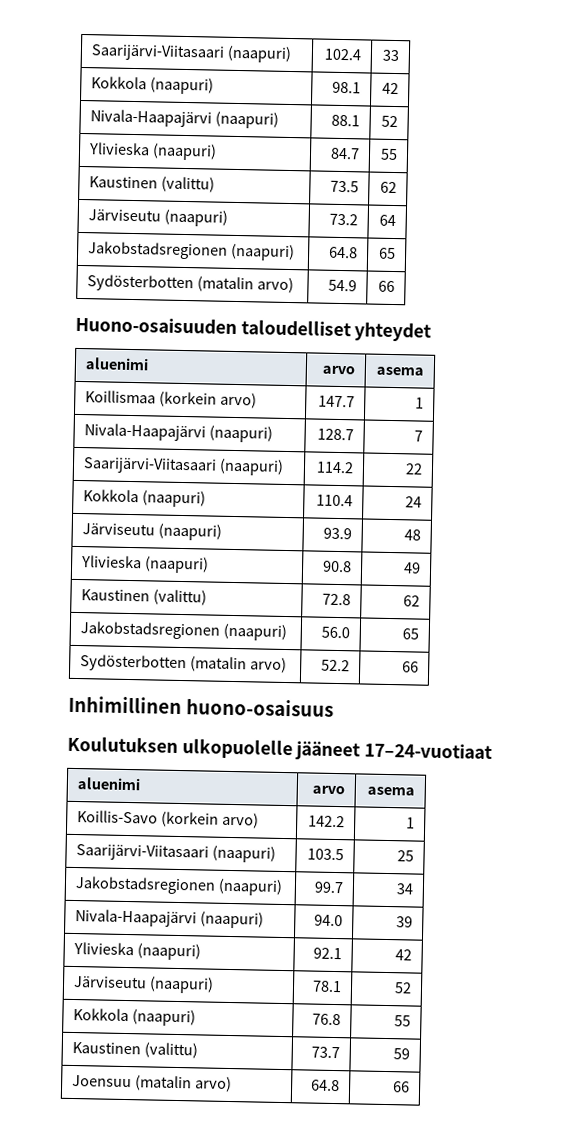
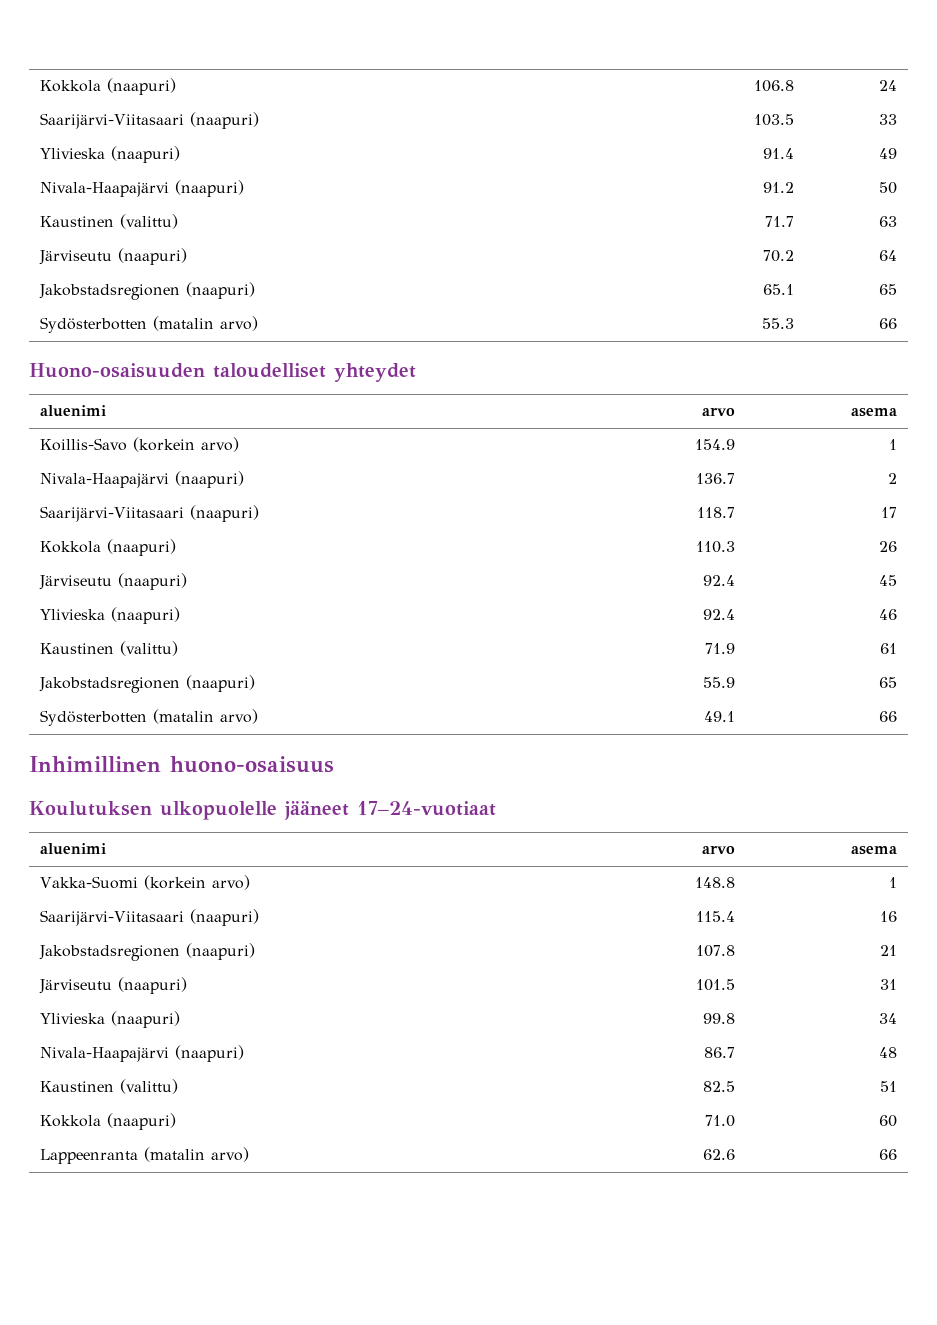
- Saarijärvi-Viitasaari (naapuri) | 102.4 | 33
+ Kokkola (naapuri) | 106.8 | 24
+ Saarijärvi-Viitasaari (naapuri) | 103.5 | 33
- Kokkola (naapuri) | 98.1 | 42
- Nivala-Haapajärvi (naapuri) | 88.1 | 52
- Ylivieska (naapuri) | 84.7 | 55
- Kaustinen (valittu) | 73.5 | 62
- Järviseutu (naapuri) | 73.2 | 64
+ Ylivieska (naapuri) | 91.4 | 49
+ Nivala-Haapajärvi (naapuri) | 91.2 | 50
+ Kaustinen (valittu) | 71.7 | 63
+ Järviseutu (naapuri) | 70.2 | 64
- Jakobstadsregionen (naapuri) | 64.8 | 65
- Sydösterbotten (matalin arvo) | 54.9 | 66
+ Jakobstadsregionen (naapuri) | 65.1 | 65
+ Sydösterbotten (matalin arvo) | 55.3 | 66
- Koillismaa (korkein arvo) | 147.7 | 1
+ Koillis-Savo (korkein arvo) | 154.9 | 1
- Nivala-Haapajärvi (naapuri) | 128.7 | 7
- Saarijärvi-Viitasaari (naapuri) | 114.2 | 22
- Kokkola (naapuri) | 110.4 | 24
- Järviseutu (naapuri) | 93.9 | 48
- Ylivieska (naapuri) | 90.8 | 49
- Kaustinen (valittu) | 72.8 | 62
- Jakobstadsregionen (naapuri) | 56.0 | 65
- Sydösterbotten (matalin arvo) | 52.2 | 66
+ Nivala-Haapajärvi (naapuri) | 136.7 | 2
+ Saarijärvi-Viitasaari (naapuri) | 118.7 | 17
+ Kokkola (naapuri) | 110.3 | 26
+ Järviseutu (naapuri) | 92.4 | 45
+ Ylivieska (naapuri) | 92.4 | 46
+ Kaustinen (valittu) | 71.9 | 61
+ Jakobstadsregionen (naapuri) | 55.9 | 65
+ Sydösterbotten (matalin arvo) | 49.1 | 66
- Koillis-Savo (korkein arvo) | 142.2 | 1
+ Vakka-Suomi (korkein arvo) | 148.8 | 1
- Saarijärvi-Viitasaari (naapuri) | 103.5 | 25
- Jakobstadsregionen (naapuri) | 99.7 | 34
- Nivala-Haapajärvi (naapuri) | 94.0 | 39
- Ylivieska (naapuri) | 92.1 | 42
- Järviseutu (naapuri) | 78.1 | 52
- Kokkola (naapuri) | 76.8 | 55
- Kaustinen (valittu) | 73.7 | 59
- Joensuu (matalin arvo) | 64.8 | 66
+ Saarijärvi-Viitasaari (naapuri) | 115.4 | 16
+ Jakobstadsregionen (naapuri) | 107.8 | 21
+ Järviseutu (naapuri) | 101.5 | 31
+ Ylivieska (naapuri) | 99.8 | 34
+ Nivala-Haapajärvi (naapuri) | 86.7 | 48
+ Kaustinen (valittu) | 82.5 | 51
+ Kokkola (naapuri) | 71.0 | 60
+ Lappeenranta (matalin arvo) | 62.6 | 66

